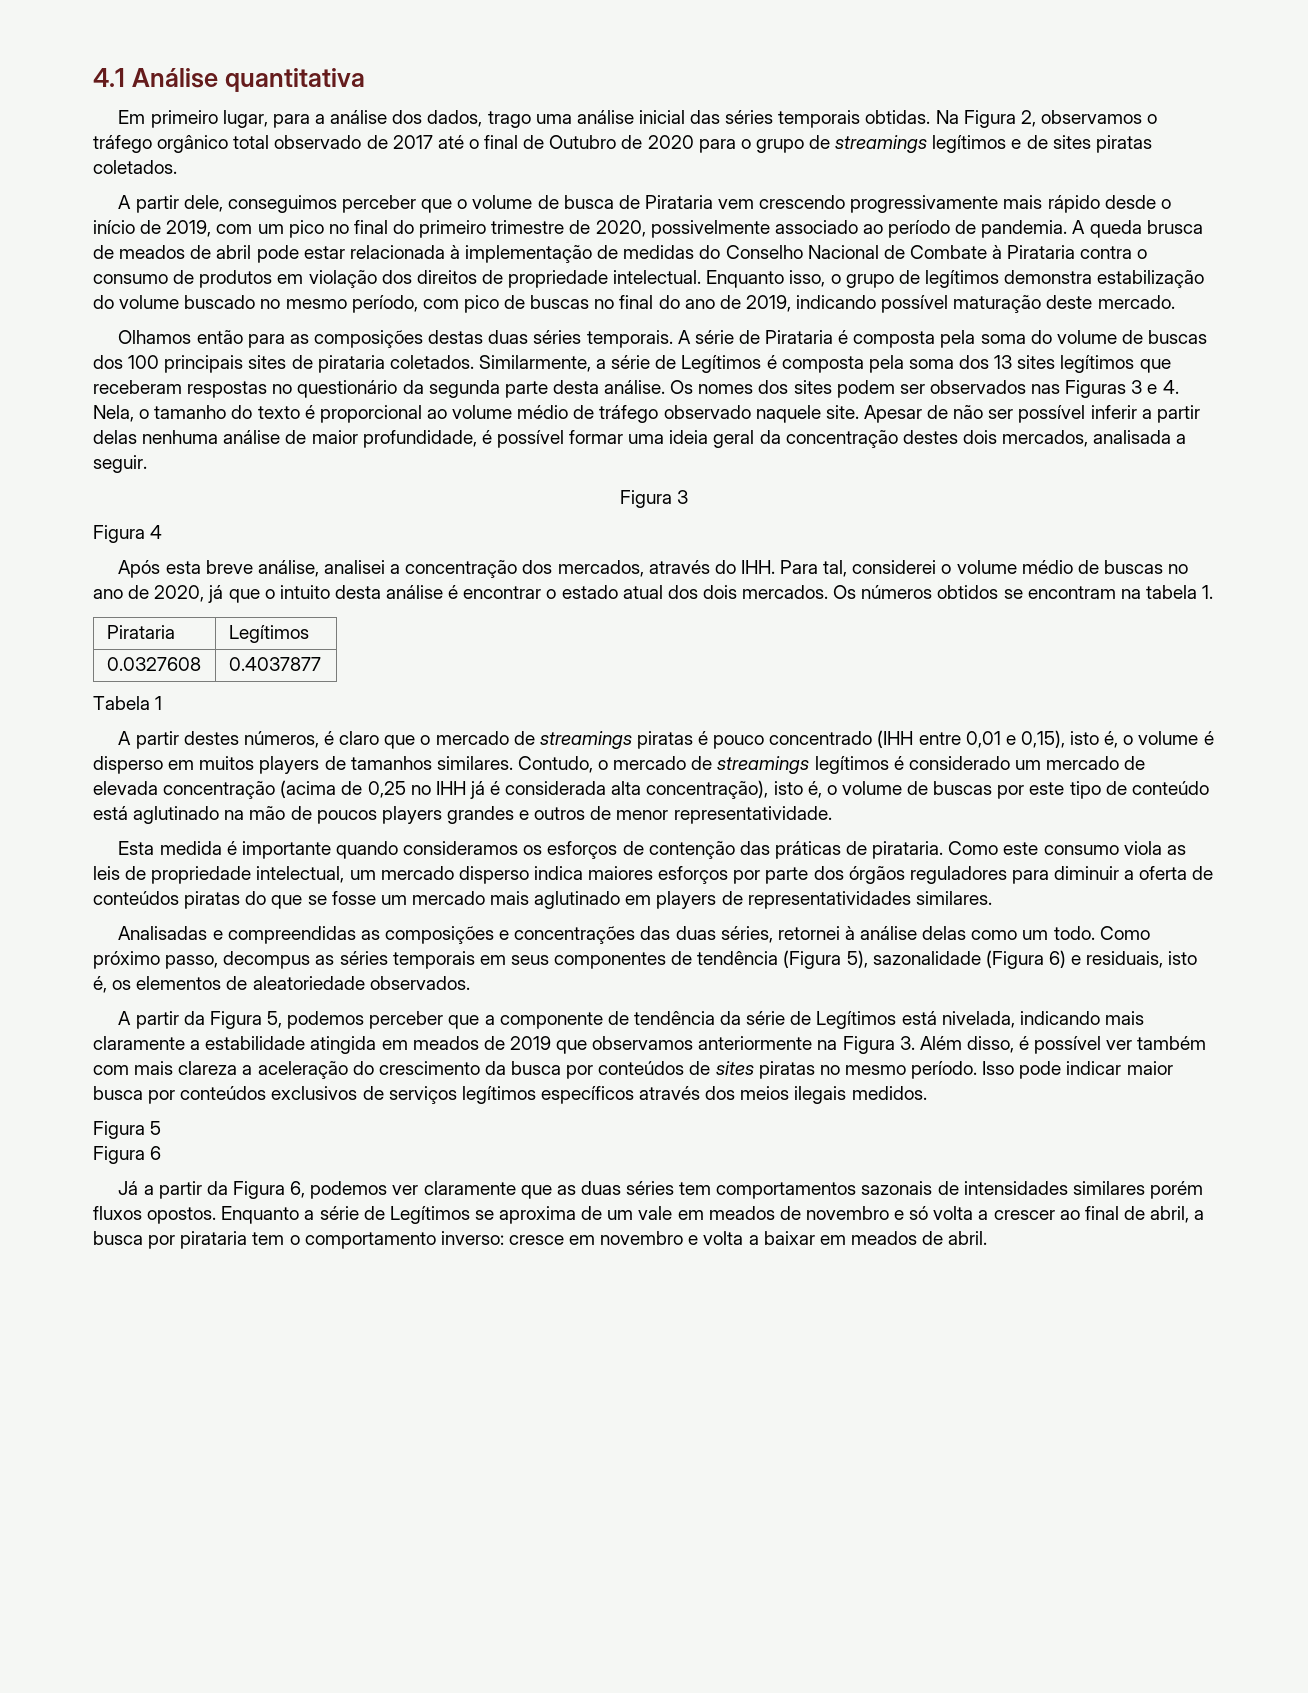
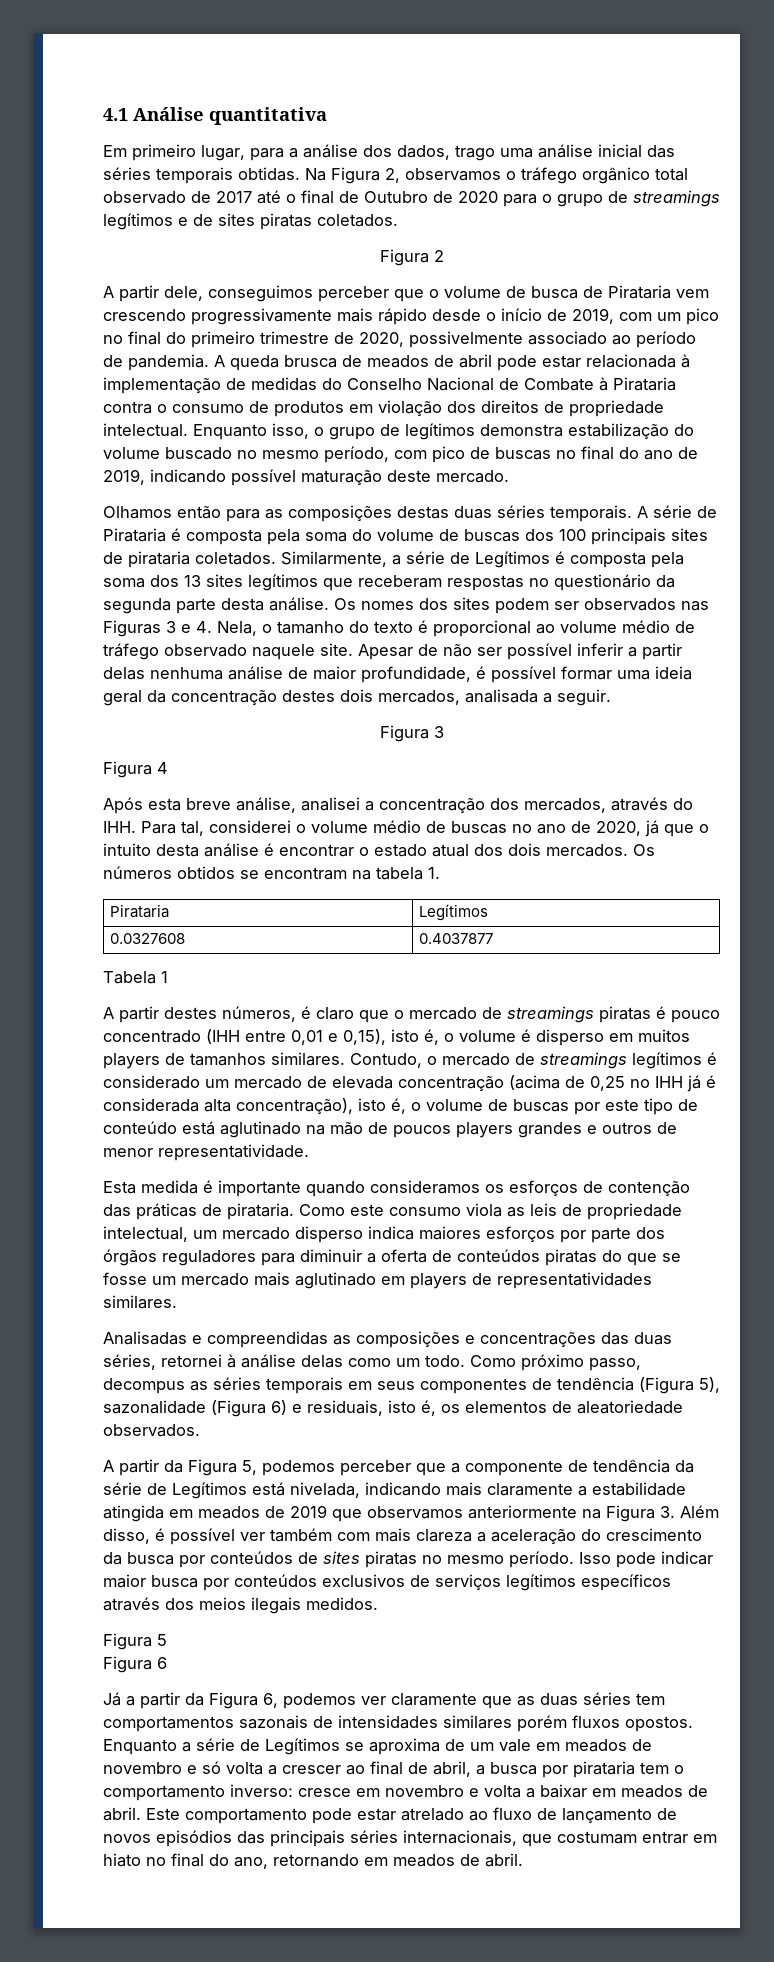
+ Figura 2
+ Este comportamento pode estar atrelado ao fluxo de lançamento de novos episódios das principais séries internacionais, que costumam entrar em hiato no final do ano, retornando em meados de abril.

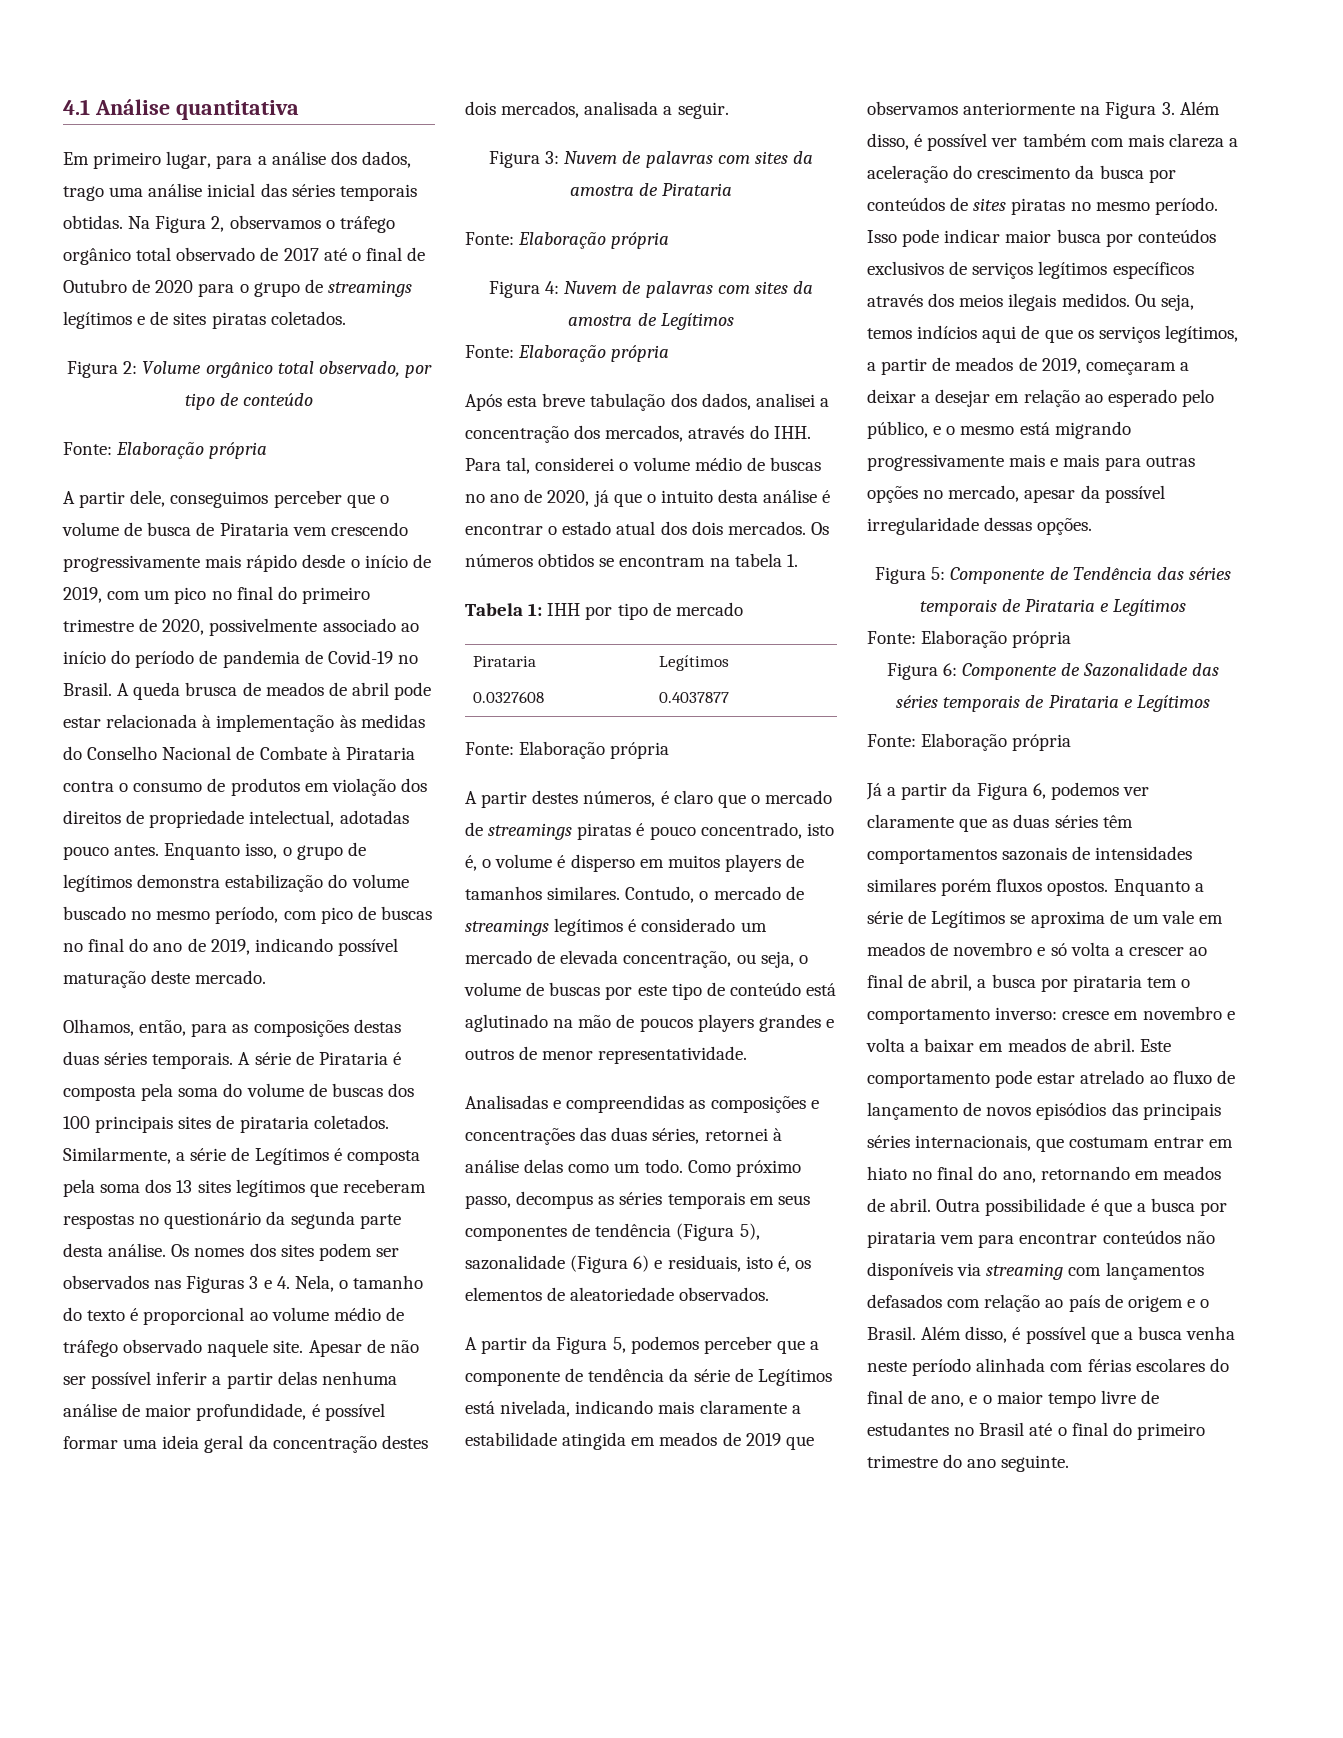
- Figura 2
+ Figura 2: Volume orgânico total observado, por tipo de conteúdo
+ Fonte: Elaboração própria
- A partir dele, conseguimos perceber que o volume de busca de Pirataria vem crescendo progressivamente mais rápido desde o início de 2019, com um pico no final do primeiro trimestre de 2020, possivelmente associado ao período de pandemia.
+ A partir dele, conseguimos perceber que o volume de busca de Pirataria vem crescendo progressivamente mais rápido desde o início de 2019, com um pico no final do primeiro trimestre de 2020, possivelmente associado ao início do período de pandemia de Covid-19 no Brasil.
- A queda brusca de meados de abril pode estar relacionada à implementação de medidas do Conselho Nacional de Combate à Pirataria contra o consumo de produtos em violação dos direitos de propriedade intelectual.
+ A queda brusca de meados de abril pode estar relacionada à implementação às medidas do Conselho Nacional de Combate à Pirataria contra o consumo de produtos em violação dos direitos de propriedade intelectual, adotadas pouco antes.
- Olhamos então para as composições destas duas séries temporais.
+ Olhamos, então, para as composições destas duas séries temporais.
- Figura 3
- Figura 4
+ Figura 3: Nuvem de palavras com sites da amostra de Pirataria
+ Fonte: Elaboração própria
+ Figura 4: Nuvem de palavras com sites da amostra de Legítimos
+ Fonte: Elaboração própria
- Após esta breve análise, analisei a concentração dos mercados, através do IHH. Para tal, considerei o volume médio de buscas no ano de 2020, já que o intuito desta análise é encontrar o estado atual dos dois mercados.
+ Após esta breve tabulação dos dados, analisei a concentração dos mercados, através do IHH. Para tal, considerei o volume médio de buscas no ano de 2020, já que o intuito desta análise é encontrar o estado atual dos dois mercados.
+ Tabela 1: IHH por tipo de mercado
  0.0327608 | 0.4037877
- Tabela 1
+ Fonte: Elaboração própria
- A partir destes números, é claro que o mercado de streamings piratas é pouco concentrado (IHH entre 0,01 e 0,15), isto é, o volume é disperso em muitos players de tamanhos similares.
+ A partir destes números, é claro que o mercado de streamings piratas é pouco concentrado, isto é, o volume é disperso em muitos players de tamanhos similares.
- Contudo, o mercado de streamings legítimos é considerado um mercado de elevada concentração (acima de 0,25 no IHH já é considerada alta concentração), isto é, o volume de buscas por este tipo de conteúdo está aglutinado na mão de poucos players grandes e outros de menor representatividade.
+ Contudo, o mercado de streamings legítimos é considerado um mercado de elevada concentração, ou seja, o volume de buscas por este tipo de conteúdo está aglutinado na mão de poucos players grandes e outros de menor representatividade.
- Esta medida é importante quando consideramos os esforços de contenção das práticas de pirataria. Como este consumo viola as leis de propriedade intelectual, um mercado disperso indica maiores esforços por parte dos órgãos reguladores para diminuir a oferta de conteúdos piratas do que se fosse um mercado mais aglutinado em players de representatividades similares.
- Isso pode indicar maior busca por conteúdos exclusivos de serviços legítimos específicos através dos meios ilegais medidos.
- Figura 5
- Figura 6
+ Isso pode indicar maior busca por conteúdos exclusivos de serviços legítimos específicos através dos meios ilegais medidos. Ou seja, temos indícios aqui de que os serviços legítimos, a partir de meados de 2019, começaram a deixar a desejar em relação ao esperado pelo público, e o mesmo está migrando progressivamente mais e mais para outras opções no mercado, apesar da possível irregularidade dessas opções.
+ Figura 5: Componente de Tendência das séries temporais de Pirataria e Legítimos
+ Fonte: Elaboração própria
+ Figura 6: Componente de Sazonalidade das séries temporais de Pirataria e Legítimos
+ Fonte: Elaboração própria
- Já a partir da Figura 6, podemos ver claramente que as duas séries tem comportamentos sazonais de intensidades similares porém fluxos opostos.
+ Já a partir da Figura 6, podemos ver claramente que as duas séries têm comportamentos sazonais de intensidades similares porém fluxos opostos.
+ Outra possibilidade é que a busca por pirataria vem para encontrar conteúdos não disponíveis via streaming com lançamentos defasados com relação ao país de origem e o Brasil. Além disso, é possível que a busca venha neste período alinhada com férias escolares do final de ano, e o maior tempo livre de estudantes no Brasil até o final do primeiro trimestre do ano seguinte.

